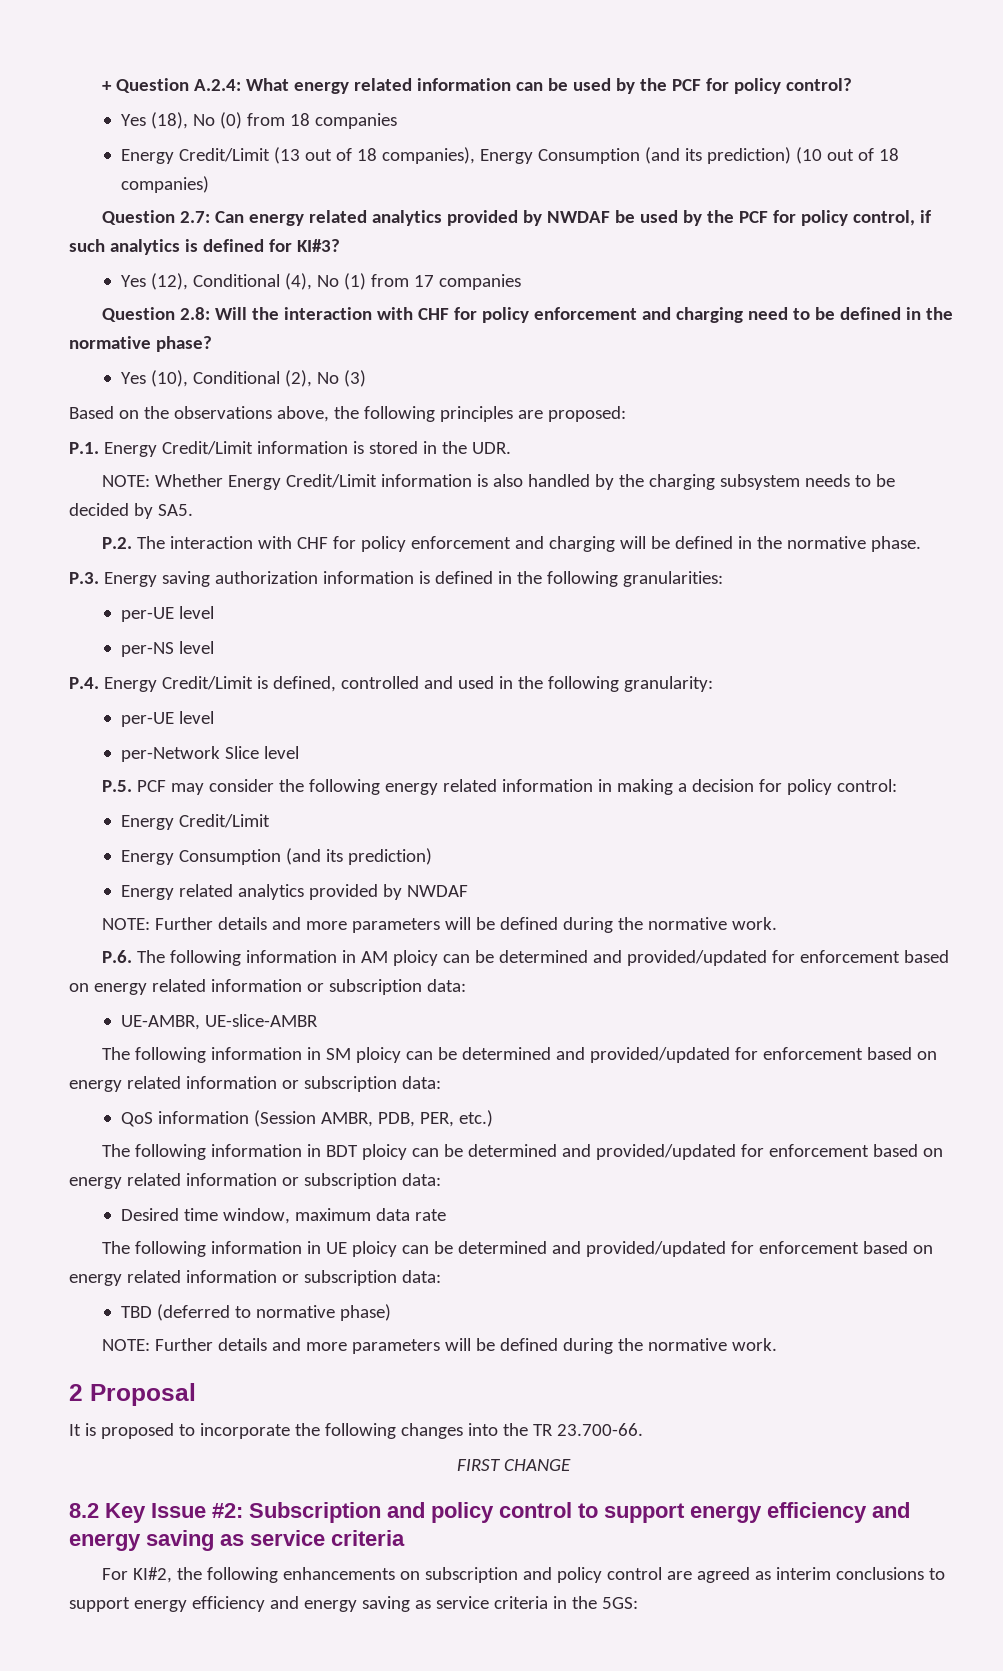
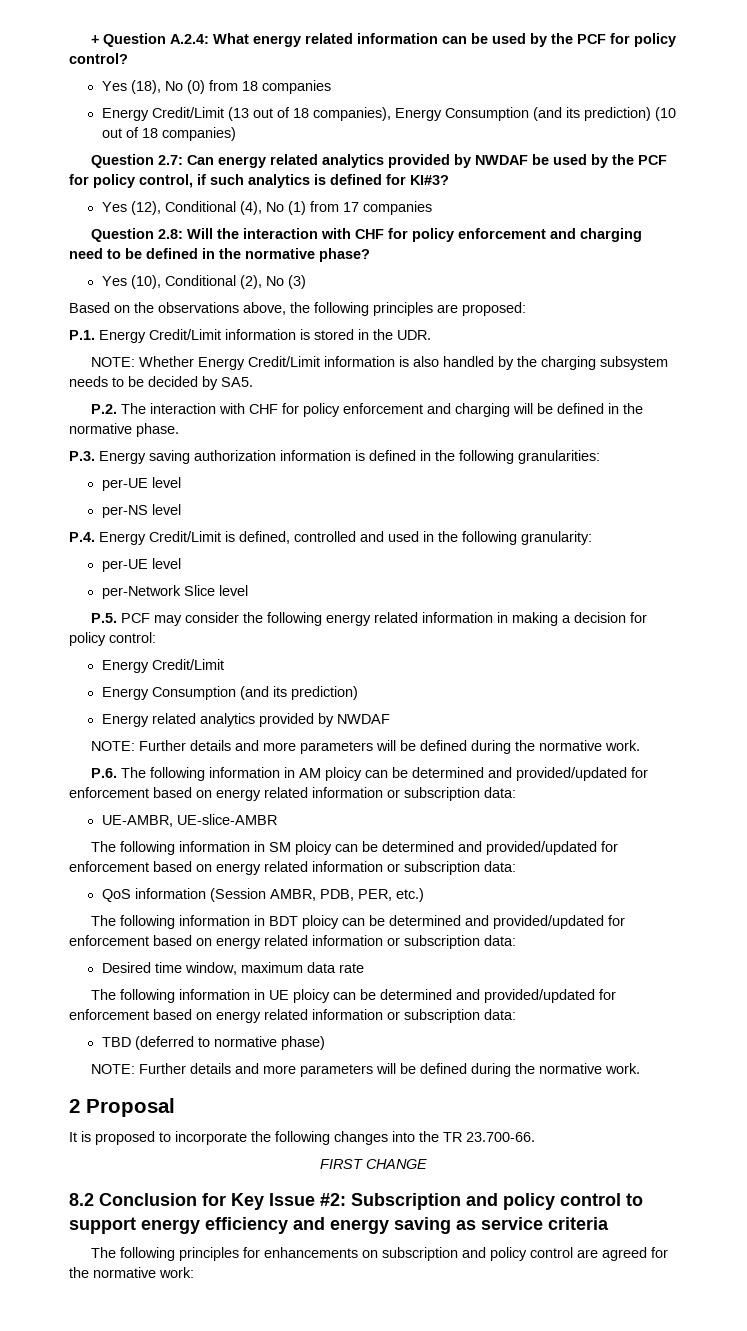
- 8.2 Key Issue #2: Subscription and policy control to support energy efficiency and energy saving as service criteria
+ 8.2 Conclusion for Key Issue #2: Subscription and policy control to support energy efficiency and energy saving as service criteria
- For KI#2, the following enhancements on subscription and policy control are agreed as interim conclusions to support energy efficiency and energy saving as service criteria in the 5GS:
+ The following principles for enhancements on subscription and policy control are agreed for the normative work:

